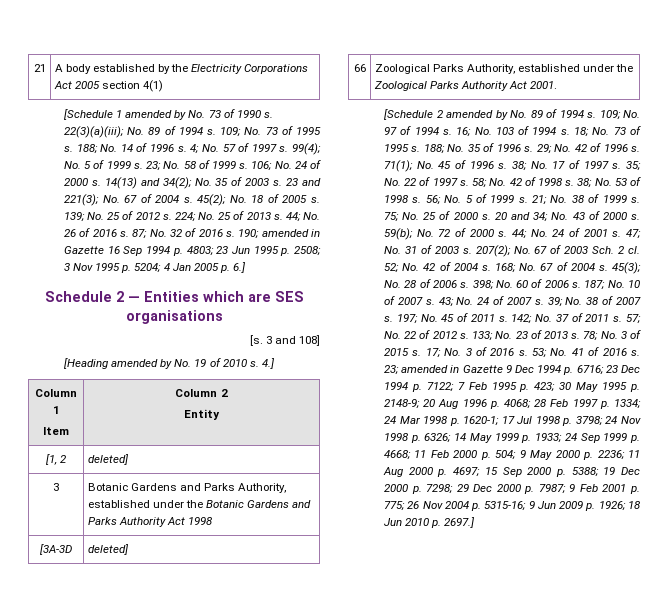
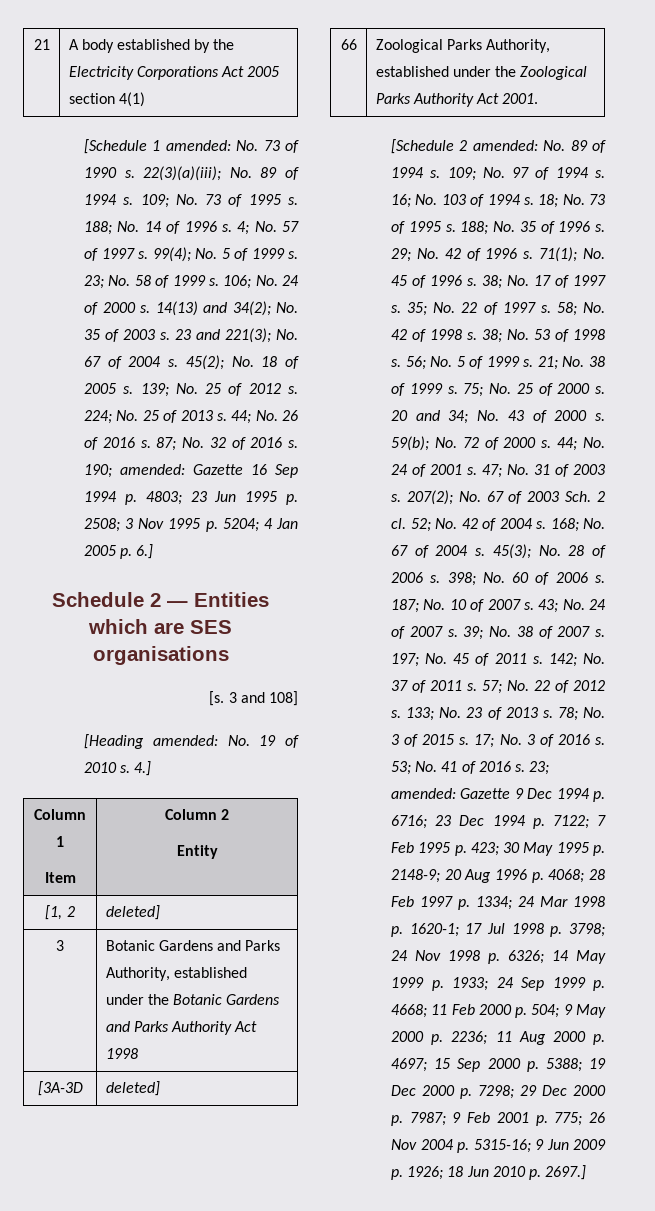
- [Schedule 1 amended by No. 73 of 1990 s.
+ [Schedule 1 amended: No. 73 of 1990 s.
- 190; amended in Gazette 16 Sep 1994 p. 4803; 23 Jun 1995 p. 2508; 3 Nov 1995 p. 5204; 4 Jan 2005 p. 6.]
+ 190; amended: Gazette 16 Sep 1994 p. 4803; 23 Jun 1995 p. 2508; 3 Nov 1995 p. 5204; 4 Jan 2005 p. 6.]
- [Heading amended by No. 19 of 2010 s.
+ [Heading amended: No. 19 of 2010 s.
- [Schedule 2 amended by No. 89 of 1994 s.
+ [Schedule 2 amended: No. 89 of 1994 s.
- amended in Gazette 9 Dec 1994 p. 6716;
+ amended: Gazette 9 Dec 1994 p. 6716;

